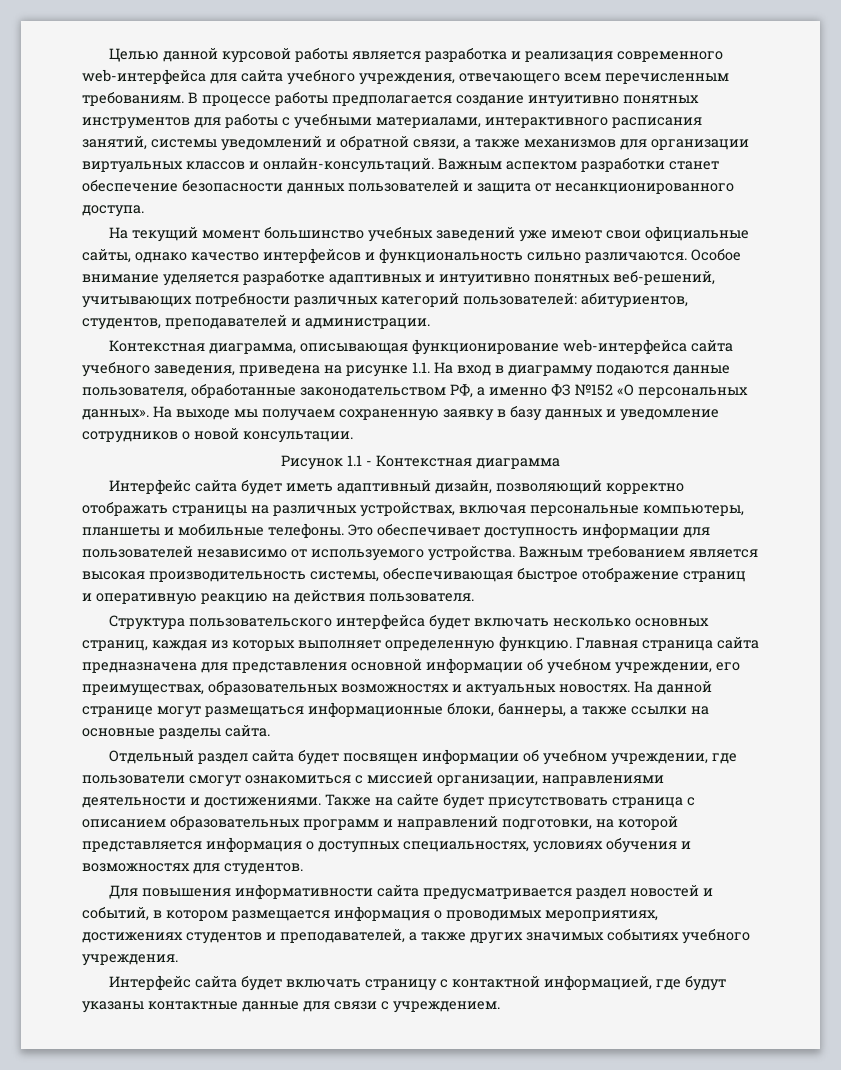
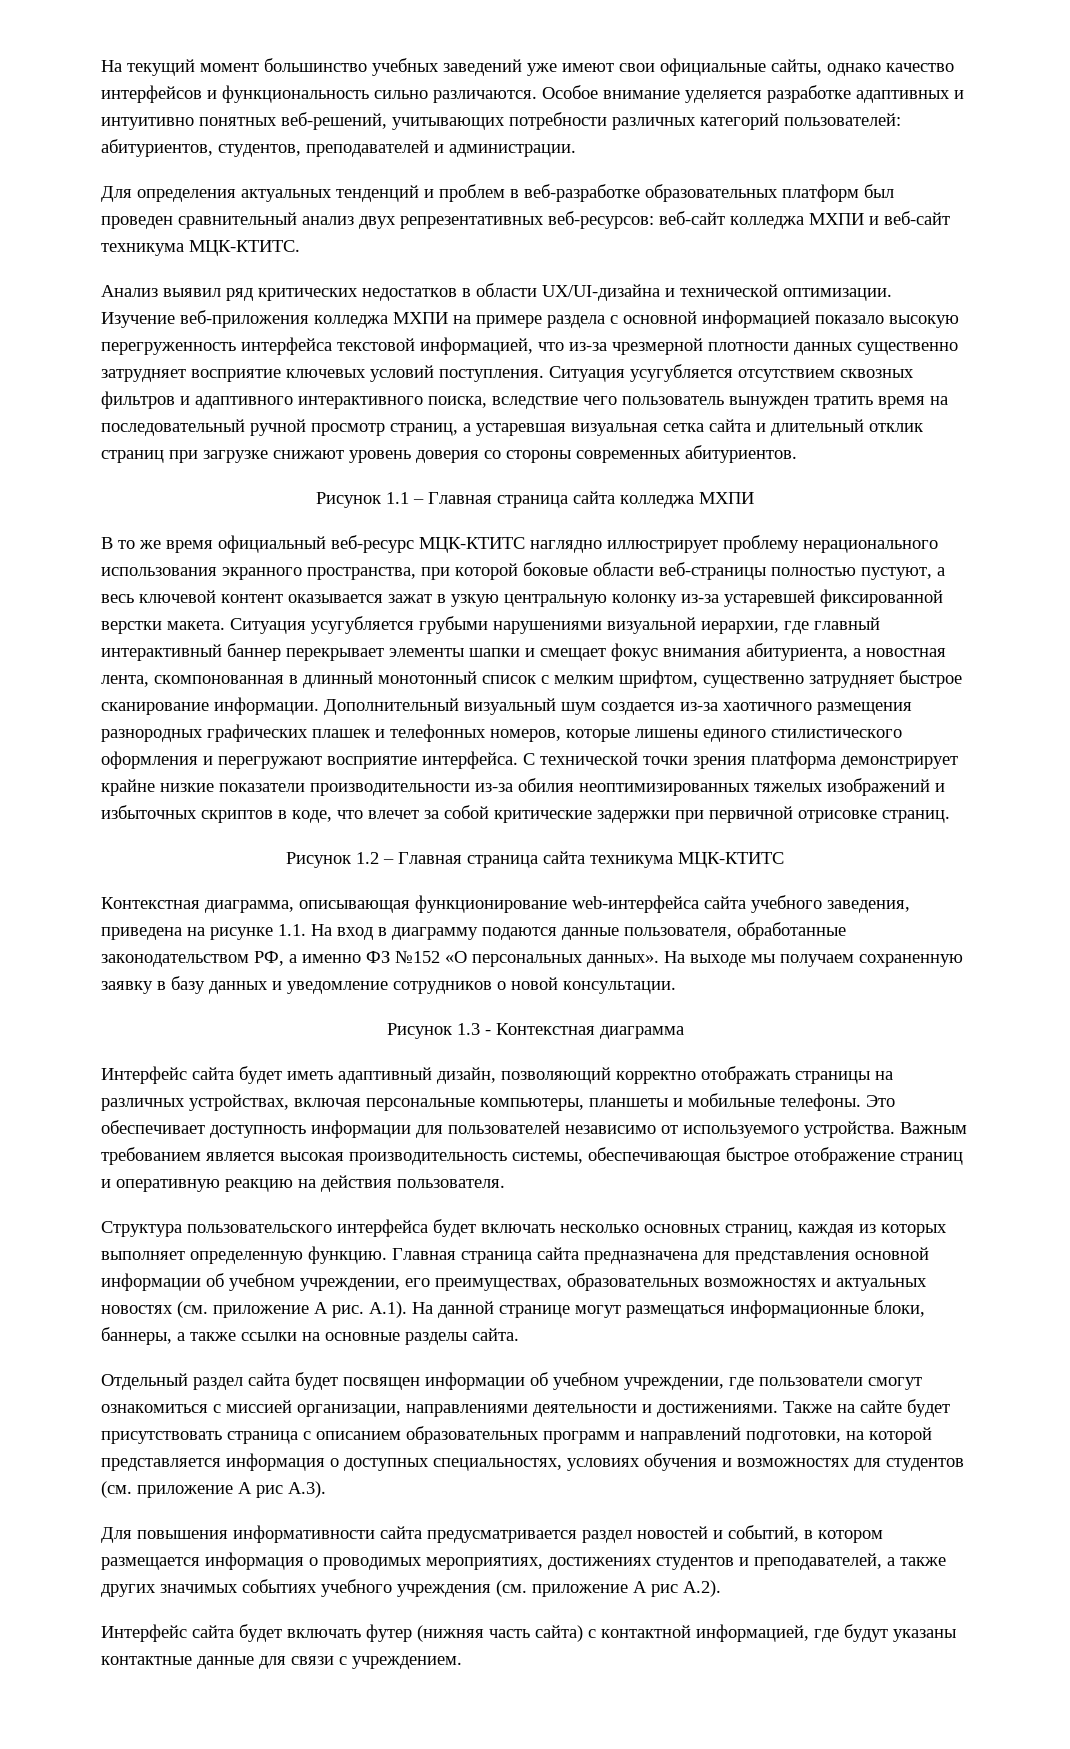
- Целью данной курсовой работы является разработка и реализация современного web-интерфейса для сайта учебного учреждения, отвечающего всем перечисленным требованиям. В процессе работы предполагается создание интуитивно понятных инструментов для работы с учебными материалами, интерактивного расписания занятий, системы уведомлений и обратной связи, а также механизмов для организации виртуальных классов и онлайн-консультаций. Важным аспектом разработки станет обеспечение безопасности данных пользователей и защита от несанкционированного доступа.
+ Для определения актуальных тенденций и проблем в веб-разработке образовательных платформ был проведен сравнительный анализ двух репрезентативных веб-ресурсов: веб-сайт колледжа МХПИ и веб-сайт техникума МЦК-КТИТС.
+ Анализ выявил ряд критических недостатков в области UX/UI-дизайна и технической оптимизации. Изучение веб-приложения колледжа МХПИ на примере раздела с основной информацией показало высокую перегруженность интерфейса текстовой информацией, что из-за чрезмерной плотности данных существенно затрудняет восприятие ключевых условий поступления. Ситуация усугубляется отсутствием сквозных фильтров и адаптивного интерактивного поиска, вследствие чего пользователь вынужден тратить время на последовательный ручной просмотр страниц, а устаревшая визуальная сетка сайта и длительный отклик страниц при загрузке снижают уровень доверия со стороны современных абитуриентов.
+ Рисунок 1.1 – Главная страница сайта колледжа МХПИ
+ В то же время официальный веб-ресурс МЦК-КТИТС наглядно иллюстрирует проблему нерационального использования экранного пространства, при которой боковые области веб-страницы полностью пустуют, а весь ключевой контент оказывается зажат в узкую центральную колонку из-за устаревшей фиксированной верстки макета. Ситуация усугубляется грубыми нарушениями визуальной иерархии, где главный интерактивный баннер перекрывает элементы шапки и смещает фокус внимания абитуриента, а новостная лента, скомпонованная в длинный монотонный список с мелким шрифтом, существенно затрудняет быстрое сканирование информации. Дополнительный визуальный шум создается из-за хаотичного размещения разнородных графических плашек и телефонных номеров, которые лишены единого стилистического оформления и перегружают восприятие интерфейса. С технической точки зрения платформа демонстрирует крайне низкие показатели производительности из-за обилия неоптимизированных тяжелых изображений и избыточных скриптов в коде, что влечет за собой критические задержки при первичной отрисовке страниц.
+ Рисунок 1.2 – Главная страница сайта техникума МЦК-КТИТС
- Рисунок 1.1 - Контекстная диаграмма
+ Рисунок 1.3 - Контекстная диаграмма
- Главная страница сайта предназначена для представления основной информации об учебном учреждении, его преимуществах, образовательных возможностях и актуальных новостях. На данной странице могут размещаться информационные блоки, баннеры, а также ссылки на основные разделы сайта.
+ Главная страница сайта предназначена для представления основной информации об учебном учреждении, его преимуществах, образовательных возможностях и актуальных новостях (см. приложение А рис. А.1). На данной странице могут размещаться информационные блоки, баннеры, а также ссылки на основные разделы сайта.
- Также на сайте будет присутствовать страница с описанием образовательных программ и направлений подготовки, на которой представляется информация о доступных специальностях, условиях обучения и возможностях для студентов.
+ Также на сайте будет присутствовать страница с описанием образовательных программ и направлений подготовки, на которой представляется информация о доступных специальностях, условиях обучения и возможностях для студентов (см. приложение А рис А.3).
- Для повышения информативности сайта предусматривается раздел новостей и событий, в котором размещается информация о проводимых мероприятиях, достижениях студентов и преподавателей, а также других значимых событиях учебного учреждения.
+ Для повышения информативности сайта предусматривается раздел новостей и событий, в котором размещается информация о проводимых мероприятиях, достижениях студентов и преподавателей, а также других значимых событиях учебного учреждения (см. приложение А рис А.2).
- Интерфейс сайта будет включать страницу с контактной информацией, где будут указаны контактные данные для связи с учреждением.
+ Интерфейс сайта будет включать футер (нижняя часть сайта) с контактной информацией, где будут указаны контактные данные для связи с учреждением.

